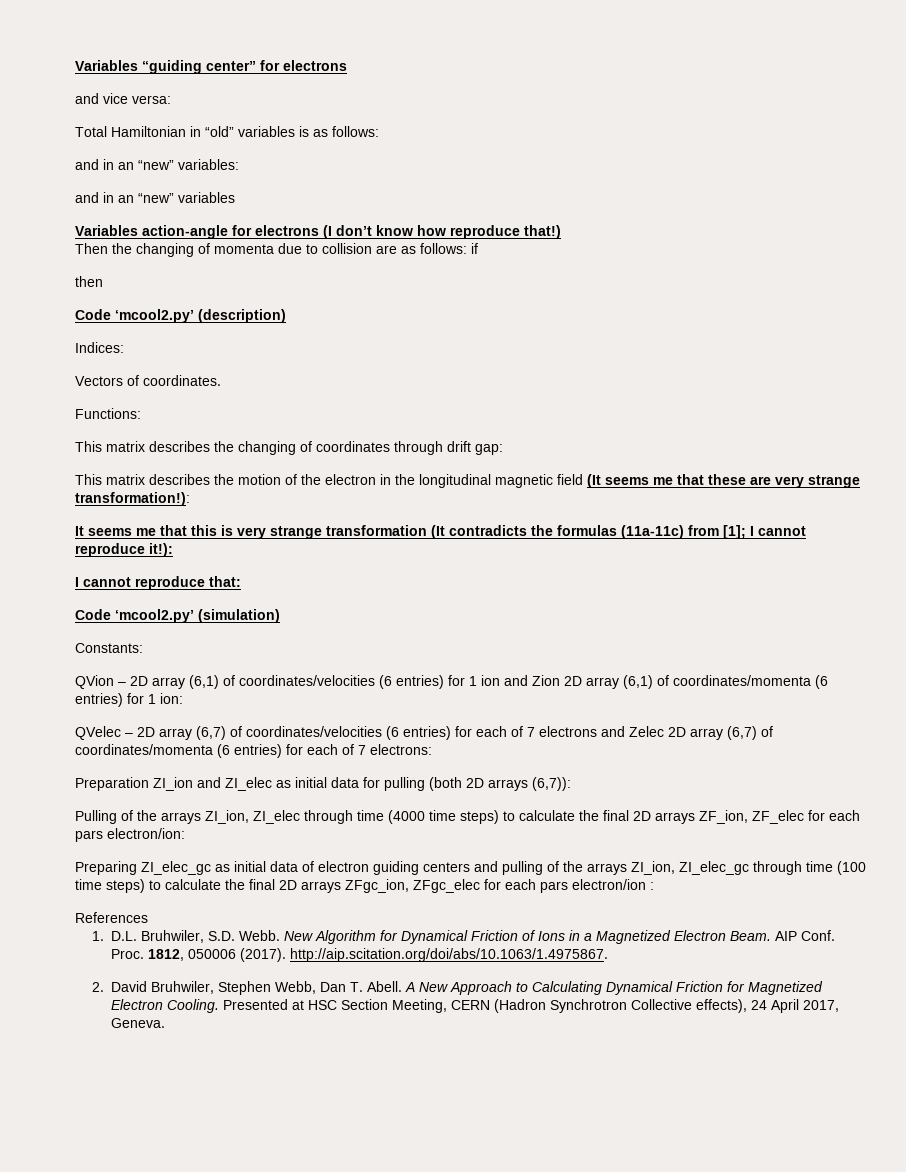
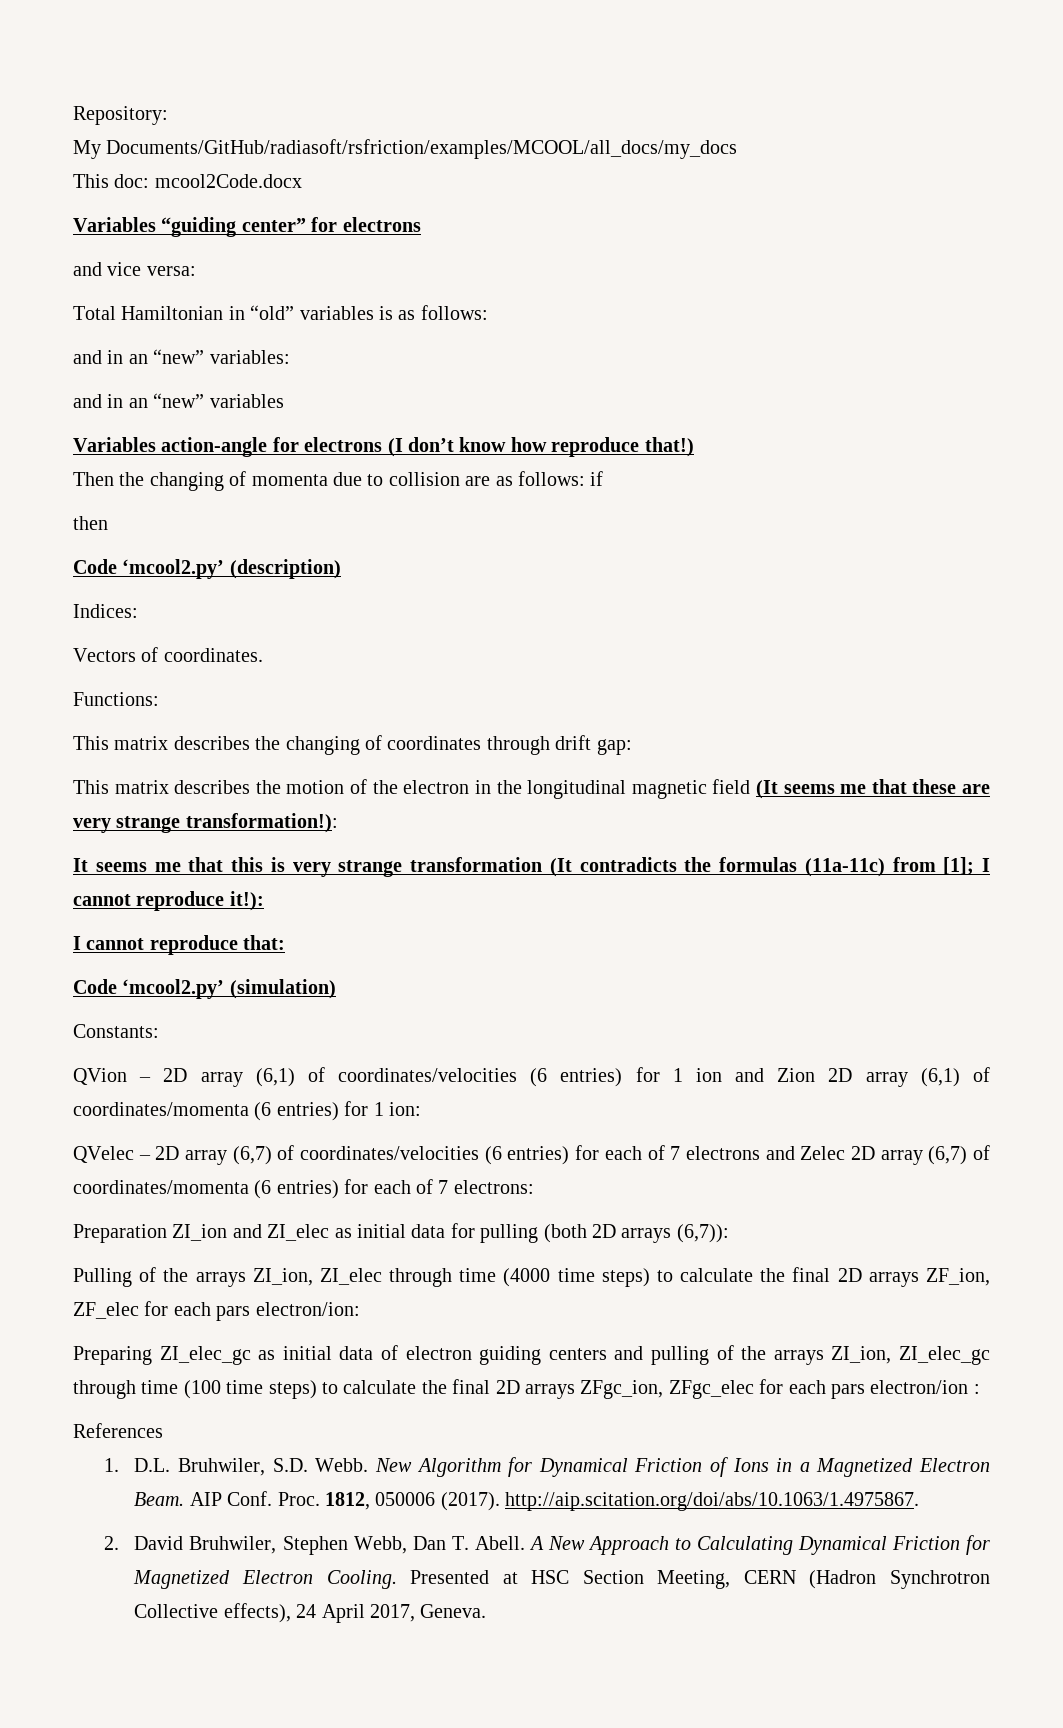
+ Repository:
+ My Documents/GitHub/radiasoft/rsfriction/examples/MCOOL/all_docs/my_docs
+ This doc: mcool2Code.docx

